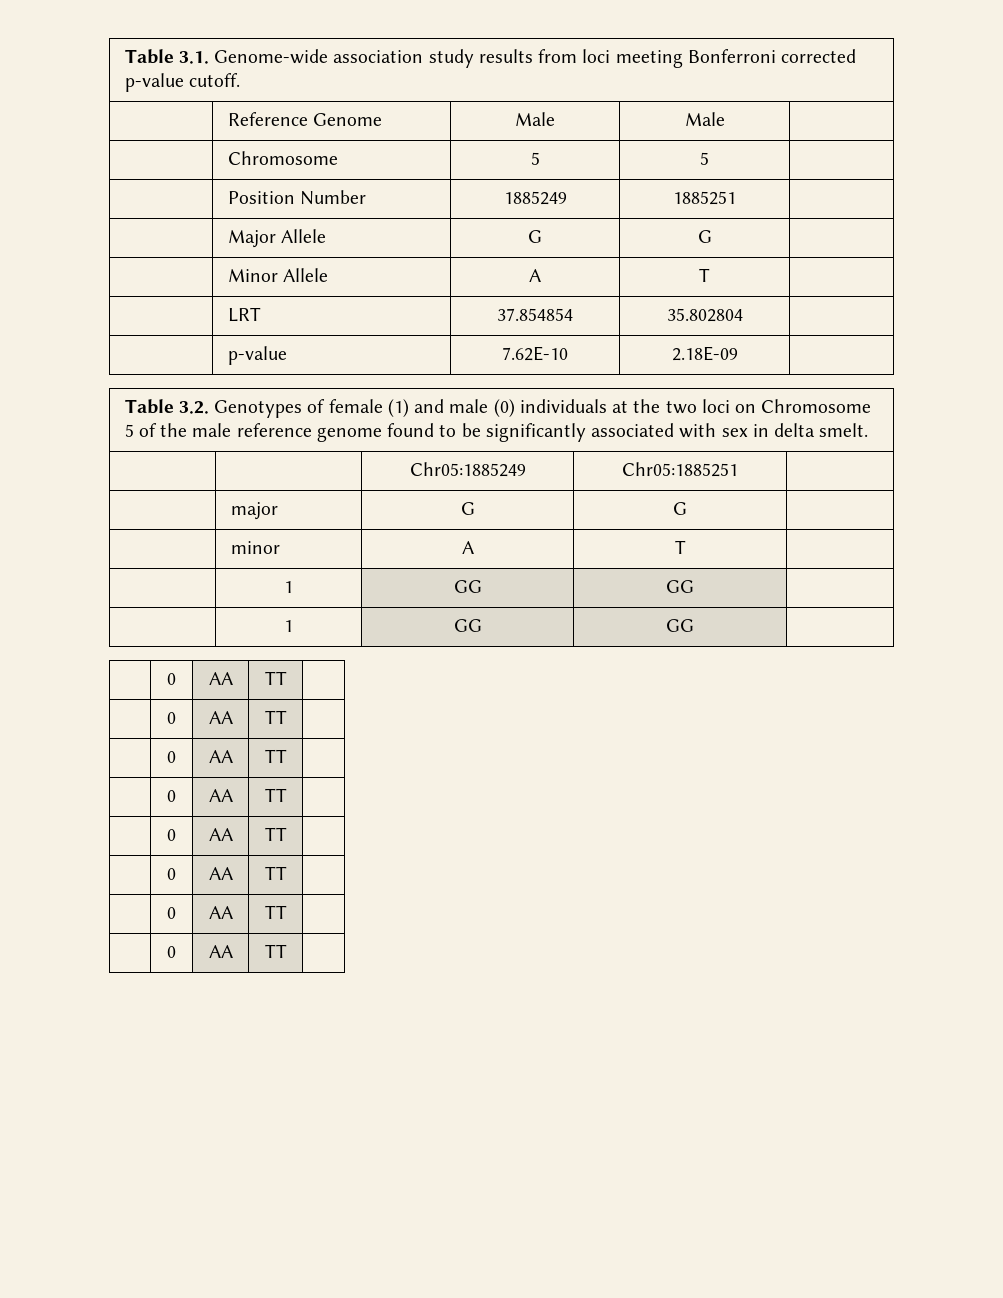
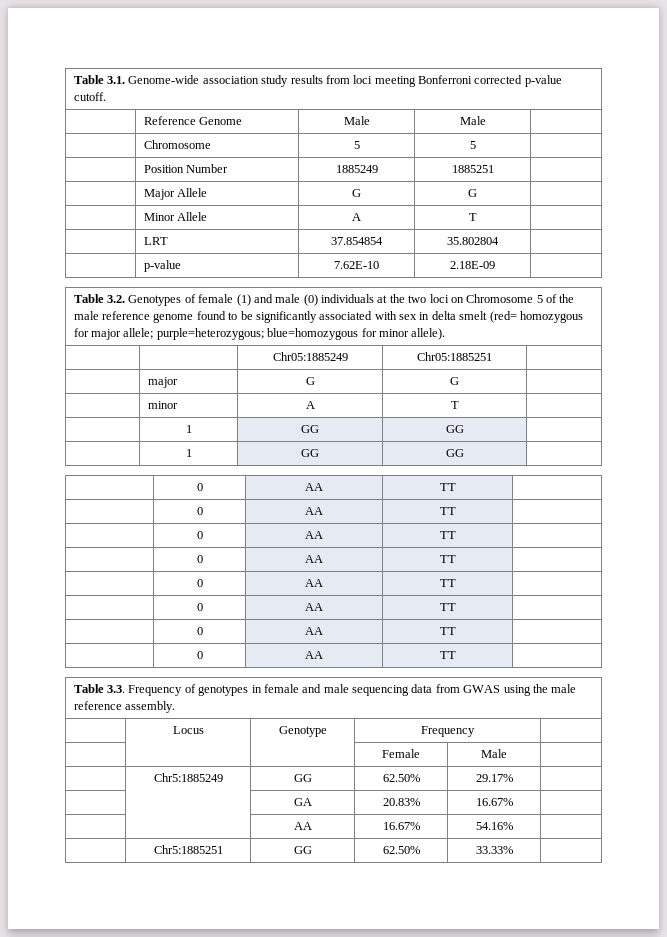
- Table 3.2. Genotypes of female (1) and male (0) individuals at the two loci on Chromosome 5 of the male reference genome found to be significantly associated with sex in delta smelt.
+ Table 3.2. Genotypes of female (1) and male (0) individuals at the two loci on Chromosome 5 of the male reference genome found to be significantly associated with sex in delta smelt (red= homozygous for major allele; purple=heterozygous; blue=homozygous for minor allele).
+ Table 3.3. Frequency of genotypes in female and male sequencing data from GWAS using the male reference assembly.
+ | Locus | Genotype | Frequency |
+ | | | Female | Male |
+ | Chr5:1885249 | GG | 62.50% | 29.17% |
+ | | GA | 20.83% | 16.67% |
+ | | AA | 16.67% | 54.16% |
+ | Chr5:1885251 | GG | 62.50% | 33.33% |

